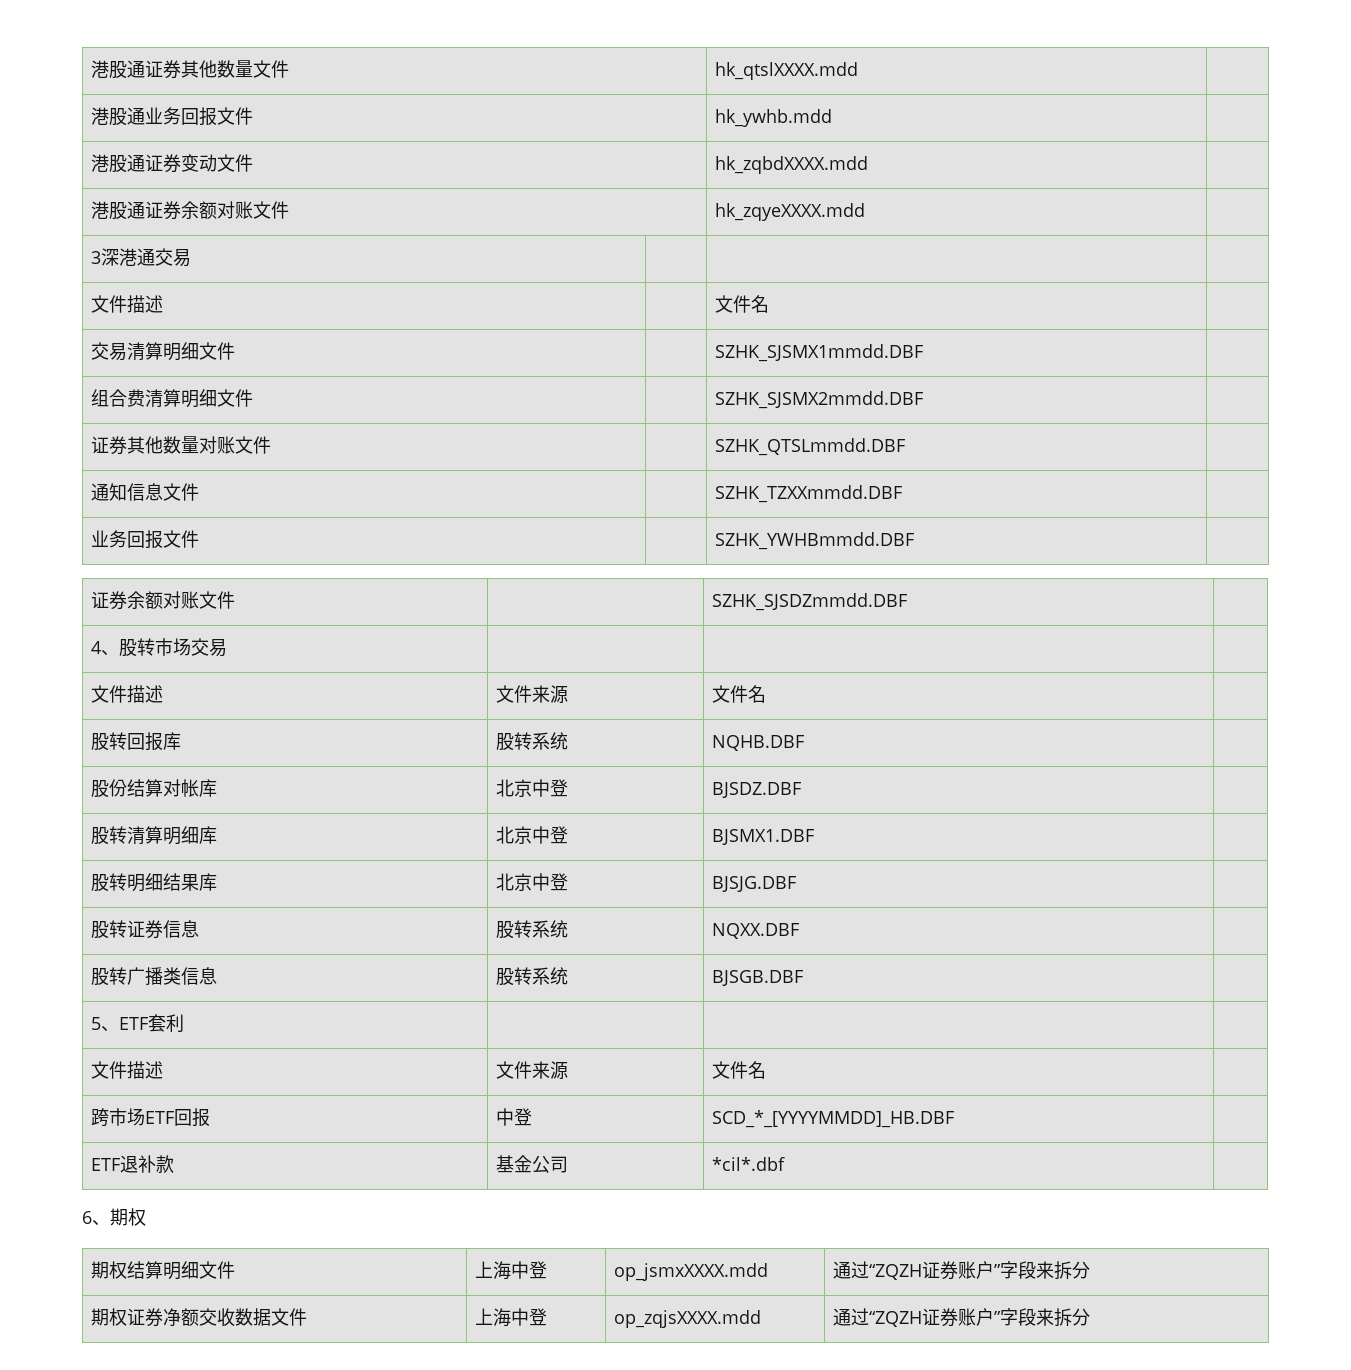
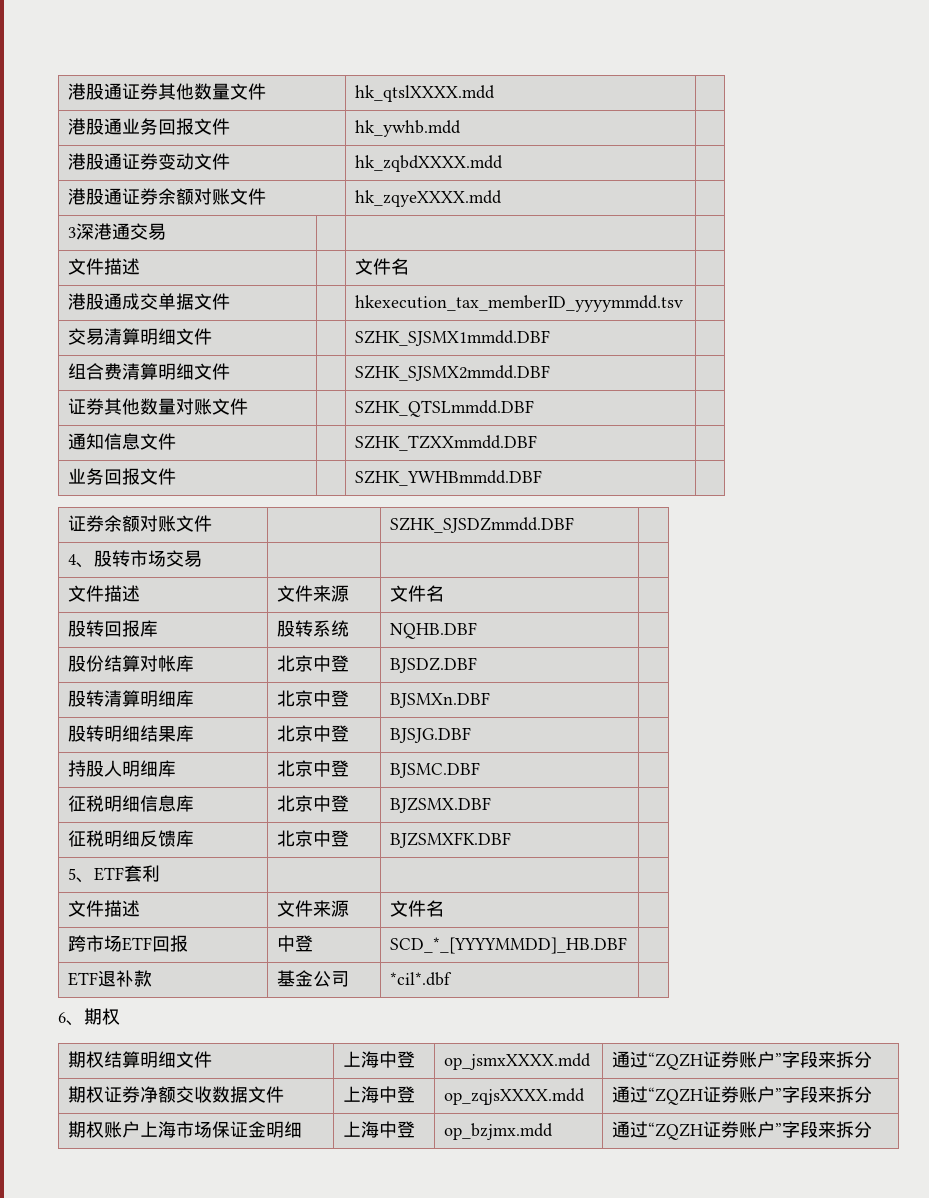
+ 港股通成交单据文件 | | hkexecution_tax_memberID_yyyymmdd.tsv |
- 股转清算明细库 | 北京中登 | BJSMX1.DBF |
+ 股转清算明细库 | 北京中登 | BJSMXn.DBF |
- 股转证券信息 | 股转系统 | NQXX.DBF |
- 股转广播类信息 | 股转系统 | BJSGB.DBF |
+ 持股人明细库 | 北京中登 | BJSMC.DBF |
+ 征税明细信息库 | 北京中登 | BJZSMX.DBF |
+ 征税明细反馈库 | 北京中登 | BJZSMXFK.DBF |
+ 期权账户上海市场保证金明细 | 上海中登 | op_bzjmx.mdd | 通过“ZQZH证券账户”字段来拆分

